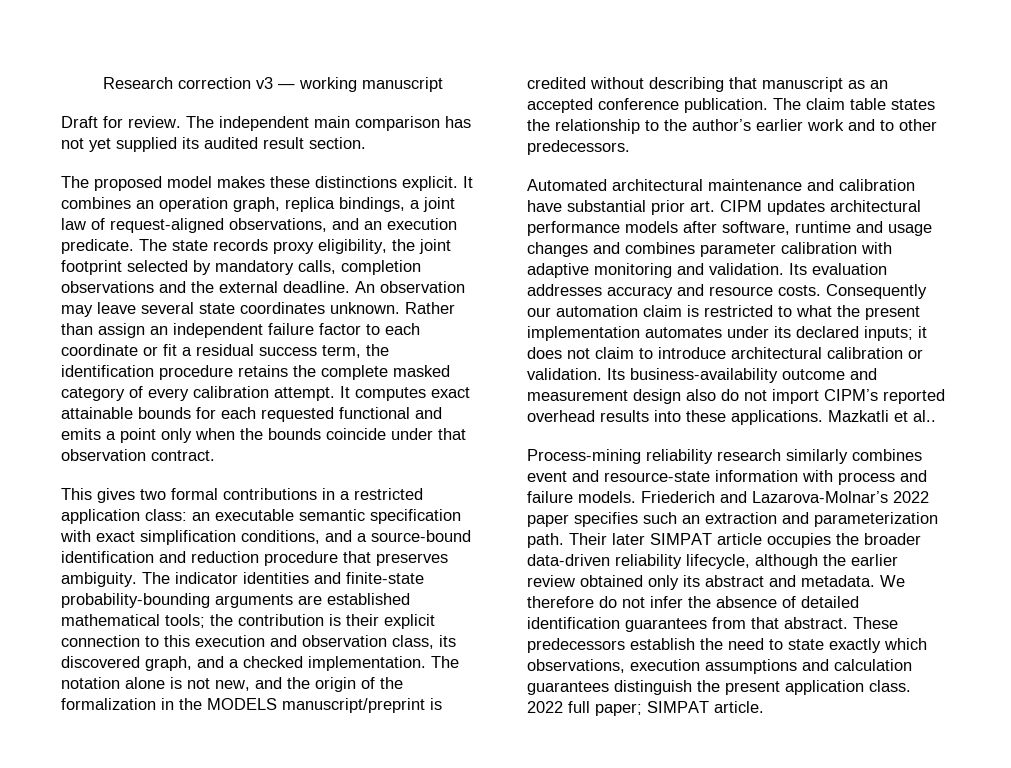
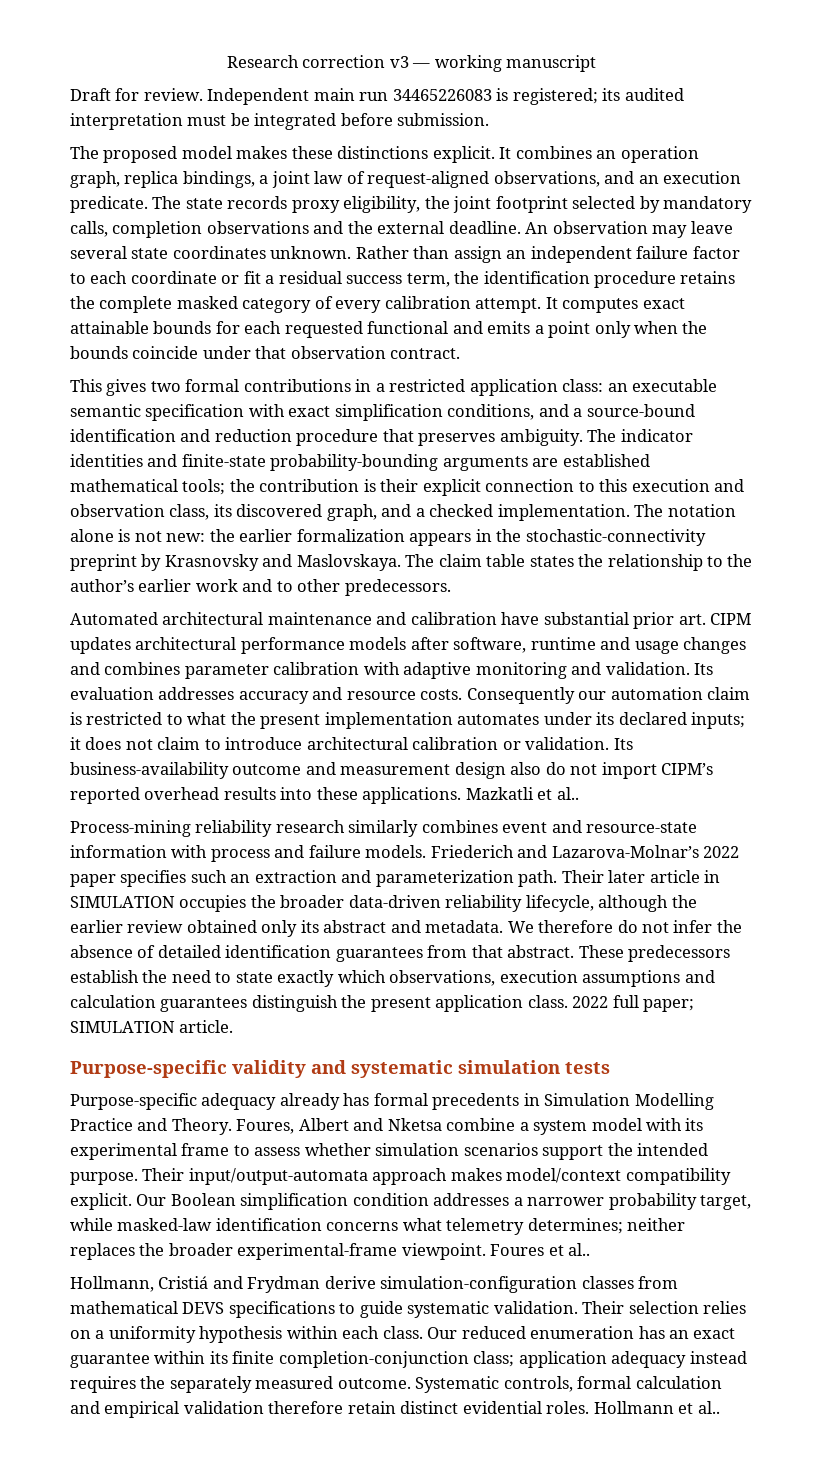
- The independent main comparison has not yet supplied its audited result section.
+ Independent main run 34465226083 is registered; its audited interpretation must be integrated before submission.
- The notation alone is not new, and the origin of the formalization in the MODELS manuscript/preprint is credited without describing that manuscript as an accepted conference publication.
+ The notation alone is not new: the earlier formalization appears in the stochastic-connectivity preprint by Krasnovsky and Maslovskaya.
- Their later SIMPAT article occupies the broader data-driven reliability lifecycle, although the earlier review obtained only its abstract and metadata.
+ Their later article in SIMULATION occupies the broader data-driven reliability lifecycle, although the earlier review obtained only its abstract and metadata.
- 2022 full paper; SIMPAT article.
+ 2022 full paper; SIMULATION article.
+ Purpose-specific validity and systematic simulation tests
+ Purpose-specific adequacy already has formal precedents in Simulation Modelling Practice and Theory. Foures, Albert and Nketsa combine a system model with its experimental frame to assess whether simulation scenarios support the intended purpose. Their input/output-automata approach makes model/context compatibility explicit. Our Boolean simplification condition addresses a narrower probability target, while masked-law identification concerns what telemetry determines; neither replaces the broader experimental-frame viewpoint. Foures et al..
+ Hollmann, Cristiá and Frydman derive simulation-configuration classes from mathematical DEVS specifications to guide systematic validation. Their selection relies on a uniformity hypothesis within each class. Our reduced enumeration has an exact guarantee within its finite completion-conjunction class; application adequacy instead requires the separately measured outcome. Systematic controls, formal calculation and empirical validation therefore retain distinct evidential roles. Hollmann et al..

